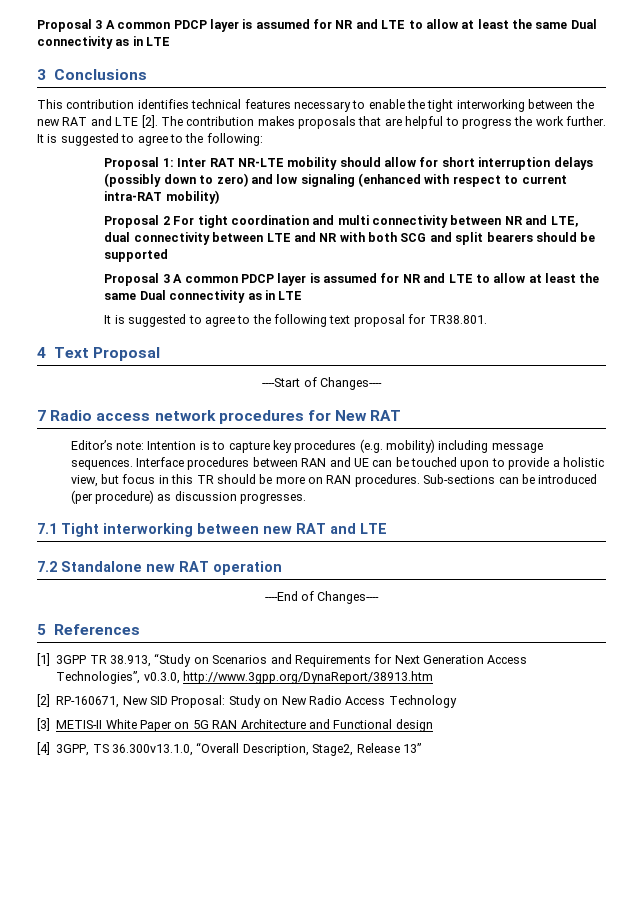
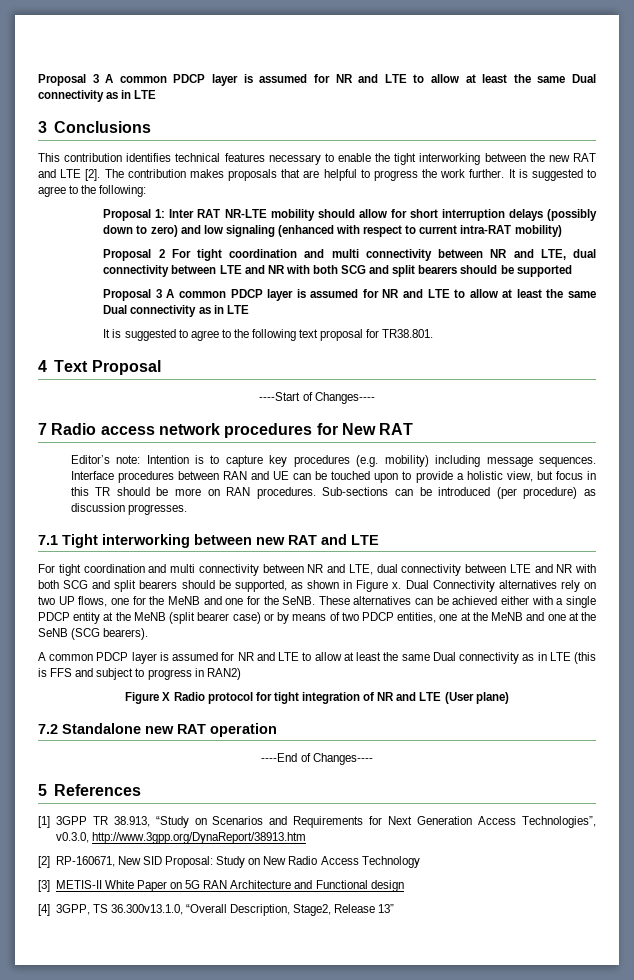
+ For tight coordination and multi connectivity between NR and LTE, dual connectivity between LTE and NR with both SCG and split bearers should be supported, as shown in Figure x. Dual Connectivity alternatives rely on two UP flows, one for the MeNB and one for the SeNB. These alternatives can be achieved either with a single PDCP entity at the MeNB (split bearer case) or by means of two PDCP entities, one at the MeNB and one at the SeNB (SCG bearers).
+ A common PDCP layer is assumed for NR and LTE to allow at least the same Dual connectivity as in LTE (this is FFS and subject to progress in RAN2)
+ Figure X Radio protocol for tight integration of NR and LTE (User plane)

